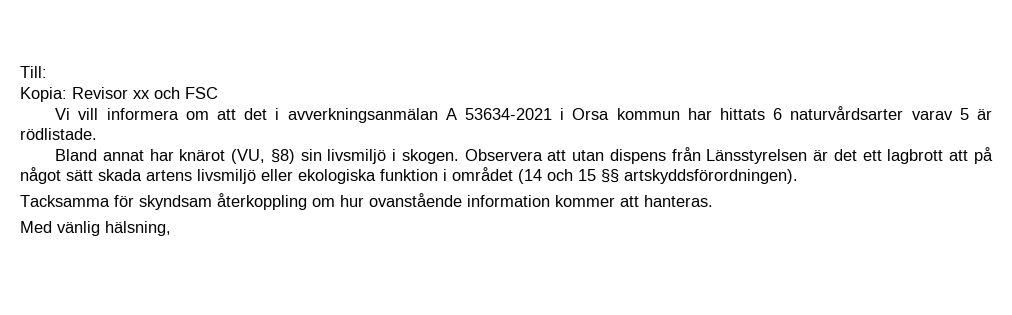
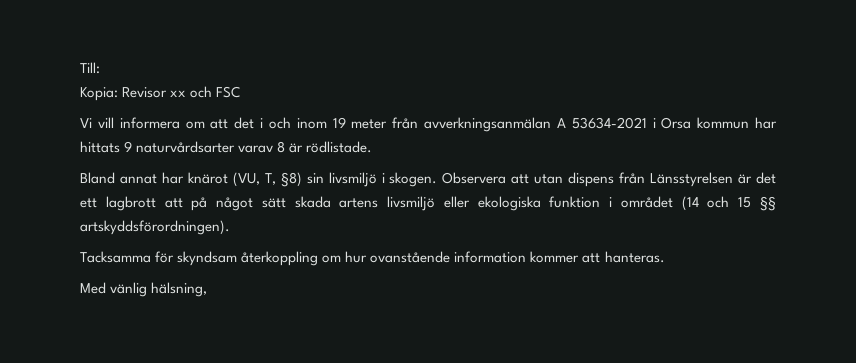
- Vi vill informera om att det i avverkningsanmälan A 53634-2021 i Orsa kommun har hittats 6 naturvårdsarter varav 5 är rödlistade.
+ Vi vill informera om att det i och inom 19 meter från avverkningsanmälan A 53634-2021 i Orsa kommun har hittats 9 naturvårdsarter varav 8 är rödlistade.
- Bland annat har knärot (VU, §8) sin livsmiljö i skogen.
+ Bland annat har knärot (VU, T, §8) sin livsmiljö i skogen.

